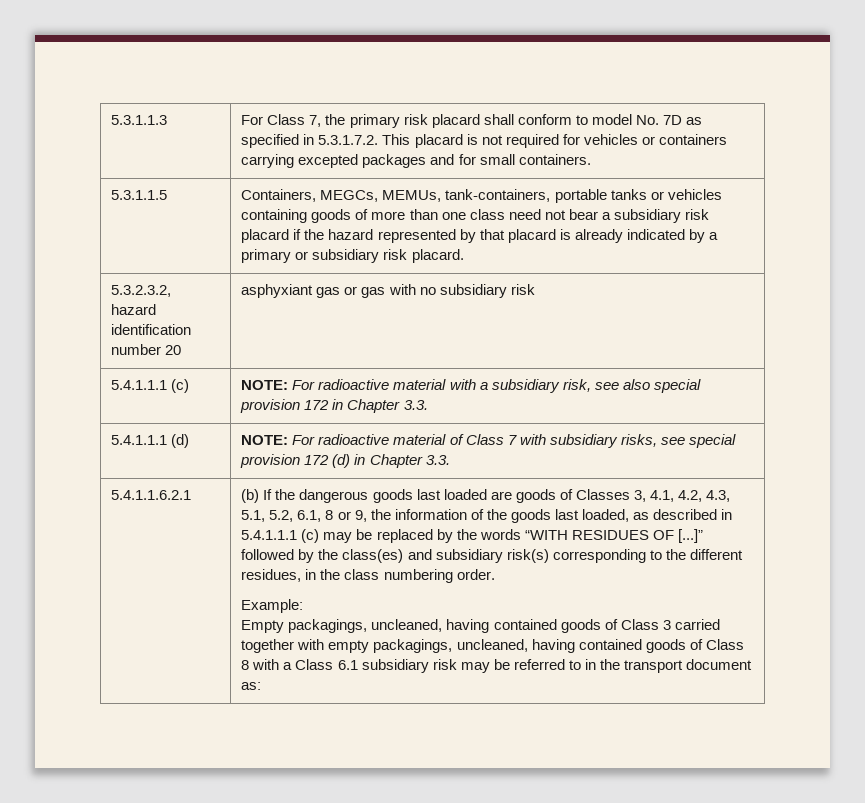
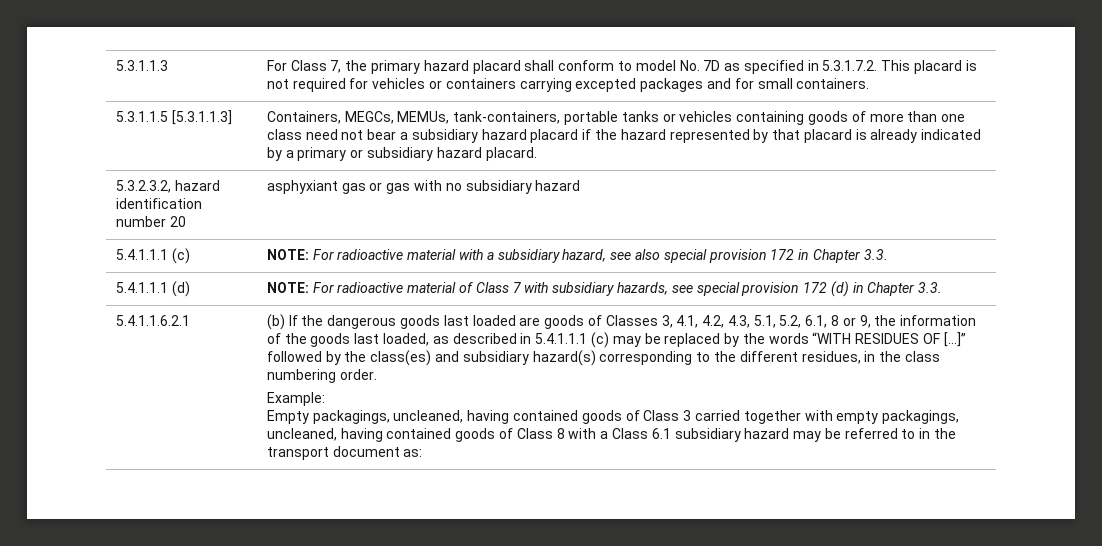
- 5.3.1.1.3 | For Class 7, the primary risk placard shall conform to model No. 7D as specified in 5.3.1.7.2. This placard is not required for vehicles or containers carrying excepted packages and for small containers.
+ 5.3.1.1.3 | For Class 7, the primary hazard placard shall conform to model No. 7D as specified in 5.3.1.7.2. This placard is not required for vehicles or containers carrying excepted packages and for small containers.
- 5.3.1.1.5
+ 5.3.1.1.5 [5.3.1.1.3]
- Containers, MEGCs, MEMUs, tank-containers, portable tanks or vehicles containing goods of more than one class need not bear a subsidiary risk placard if the hazard represented by that placard is already indicated by a primary or subsidiary risk placard.
+ Containers, MEGCs, MEMUs, tank-containers, portable tanks or vehicles containing goods of more than one class need not bear a subsidiary hazard placard if the hazard represented by that placard is already indicated by a primary or subsidiary hazard placard.
- 5.3.2.3.2, hazard identification number 20 | asphyxiant gas or gas with no subsidiary risk
+ 5.3.2.3.2, hazard identification number 20 | asphyxiant gas or gas with no subsidiary hazard
- 5.4.1.1.1 (c) | NOTE: For radioactive material with a subsidiary risk, see also special provision 172 in Chapter 3.3.
+ 5.4.1.1.1 (c) | NOTE: For radioactive material with a subsidiary hazard, see also special provision 172 in Chapter 3.3.
- 5.4.1.1.1 (d) | NOTE: For radioactive material of Class 7 with subsidiary risks, see special provision 172 (d) in Chapter 3.3.
+ 5.4.1.1.1 (d) | NOTE: For radioactive material of Class 7 with subsidiary hazards, see special provision 172 (d) in Chapter 3.3.
- (b) If the dangerous goods last loaded are goods of Classes 3, 4.1, 4.2, 4.3, 5.1, 5.2, 6.1, 8 or 9, the information of the goods last loaded, as described in 5.4.1.1.1 (c) may be replaced by the words “WITH RESIDUES OF [...]” followed by the class(es) and subsidiary risk(s) corresponding to the different residues, in the class numbering order.
+ (b) If the dangerous goods last loaded are goods of Classes 3, 4.1, 4.2, 4.3, 5.1, 5.2, 6.1, 8 or 9, the information of the goods last loaded, as described in 5.4.1.1.1 (c) may be replaced by the words “WITH RESIDUES OF [...]” followed by the class(es) and subsidiary hazard(s) corresponding to the different residues, in the class numbering order.
- Empty packagings, uncleaned, having contained goods of Class 3 carried together with empty packagings, uncleaned, having contained goods of Class 8 with a Class 6.1 subsidiary risk may be referred to in the transport document as:
+ Empty packagings, uncleaned, having contained goods of Class 3 carried together with empty packagings, uncleaned, having contained goods of Class 8 with a Class 6.1 subsidiary hazard may be referred to in the transport document as:

